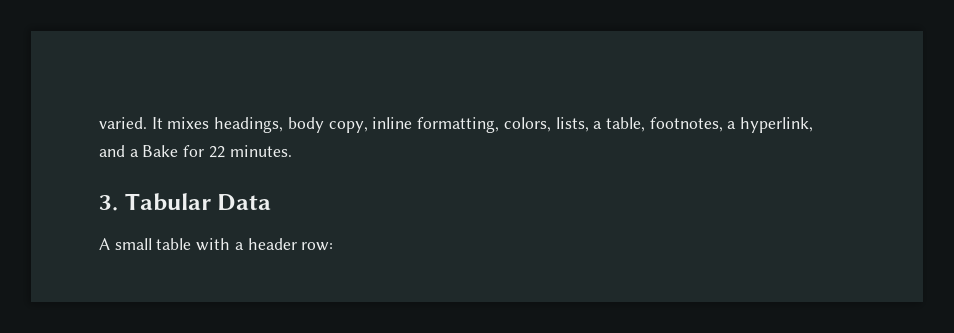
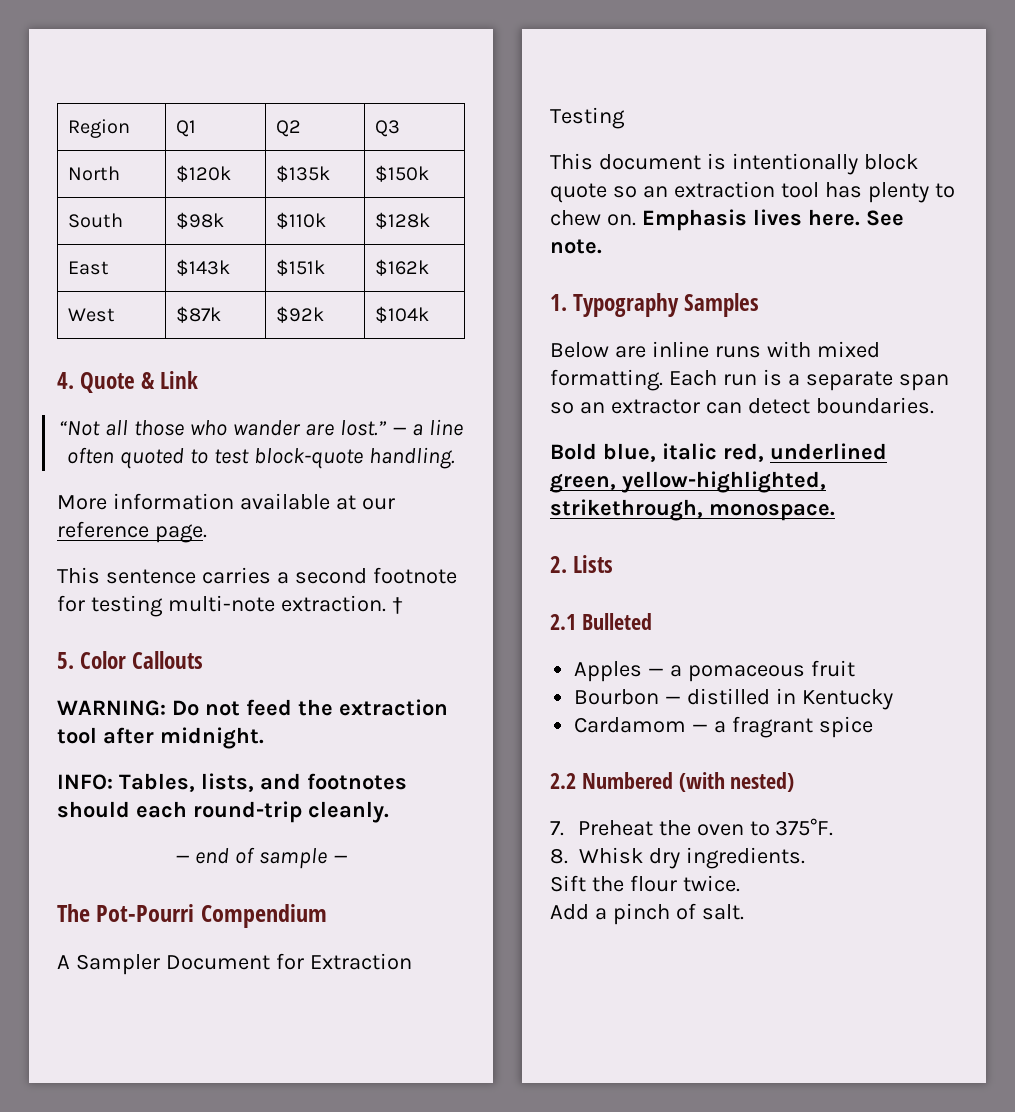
- varied. It mixes headings, body copy, inline formatting, colors, lists, a table, footnotes, a hyperlink, and a Bake for 22 minutes.
- 3. Tabular Data
- A small table with a header row:
+ Region | Q1 | Q2 | Q3
+ North | $120k | $135k | $150k
+ South | $98k | $110k | $128k
+ East | $143k | $151k | $162k
+ West | $87k | $92k | $104k
+ 4. Quote & Link
+ “Not all those who wander are lost.” — a line often quoted to test block-quote handling.
+ More information available at our reference page.
+ This sentence carries a second footnote for testing multi-note extraction. †
+ 5. Color Callouts
+ WARNING: Do not feed the extraction tool after midnight.
+ INFO: Tables, lists, and footnotes should each round-trip cleanly.
+ — end of sample —
+ The Pot-Pourri Compendium
+ A Sampler Document for Extraction Testing
+ This document is intentionally block quote so an extraction tool has plenty to chew on. Emphasis lives here. See note.
+ 1. Typography Samples
+ Below are inline runs with mixed formatting. Each run is a separate span so an extractor can detect boundaries.
+ Bold blue, italic red, underlined green, yellow-highlighted, strikethrough, monospace.
+ 2. Lists
+ 2.1 Bulleted
+ Apples — a pomaceous fruit
+ Bourbon — distilled in Kentucky
+ Cardamom — a fragrant spice
+ 2.2 Numbered (with nested)
+ 7. Preheat the oven to 375°F.
+ 8. Whisk dry ingredients.
+ Sift the flour twice.
+ Add a pinch of salt.

